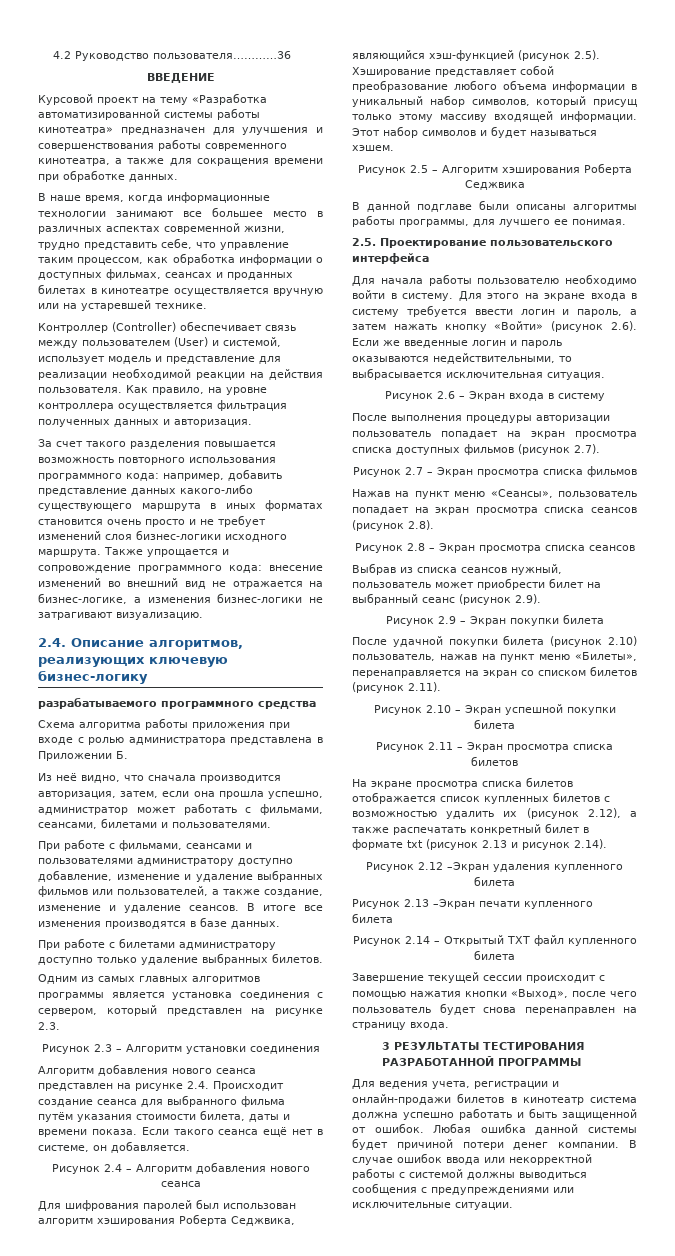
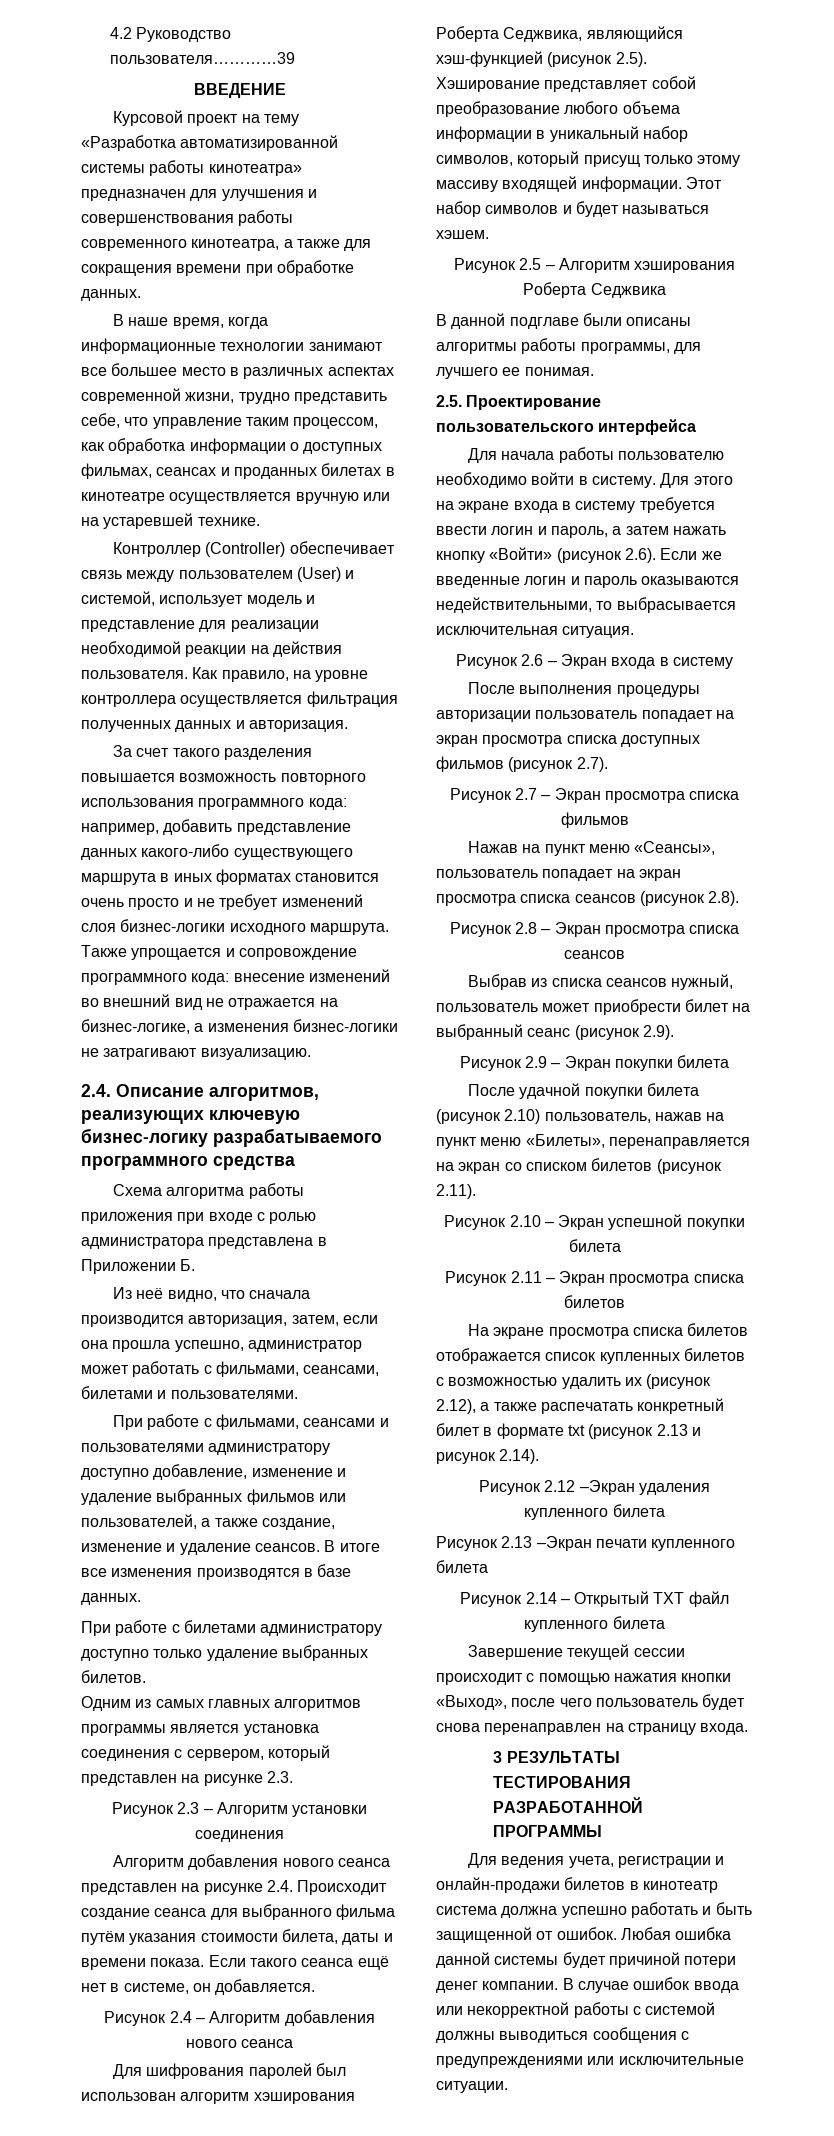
- 4.2 Руководство пользователя…………36
+ 4.2 Руководство пользователя…………39
- 2.4. Описание алгоритмов, реализующих ключевую бизнес-логику
- разрабатываемого программного средства
+ 2.4. Описание алгоритмов, реализующих ключевую бизнес-логику разрабатываемого программного средства

